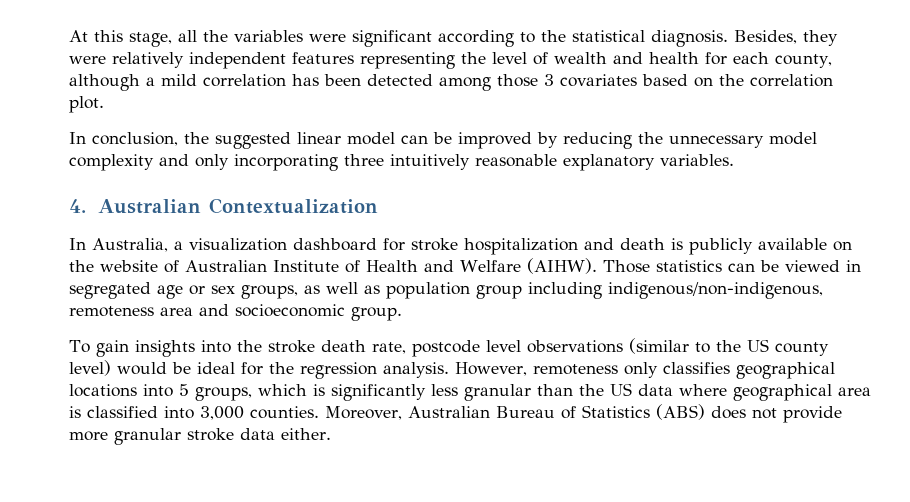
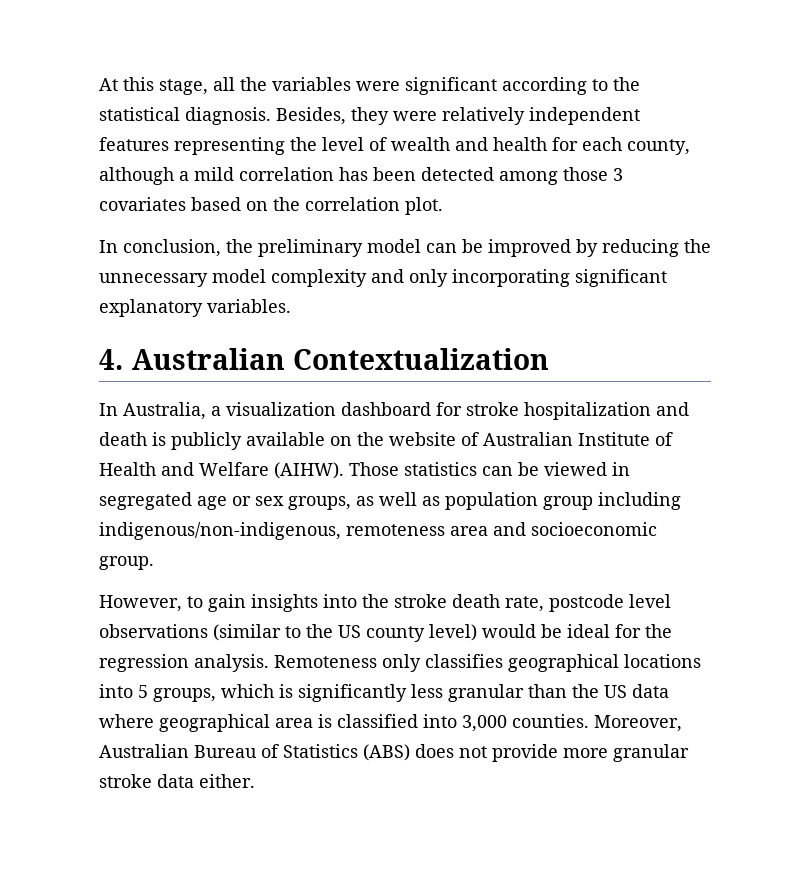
- In conclusion, the suggested linear model can be improved by reducing the unnecessary model complexity and only incorporating three intuitively reasonable explanatory variables.
+ In conclusion, the preliminary model can be improved by reducing the unnecessary model complexity and only incorporating significant explanatory variables.
- To gain insights into the stroke death rate, postcode level observations (similar to the US county level) would be ideal for the regression analysis.
+ However, to gain insights into the stroke death rate, postcode level observations (similar to the US county level) would be ideal for the regression analysis.
- However, remoteness only classifies geographical locations into 5 groups, which is significantly less granular than the US data where geographical area is classified into 3,000 counties.
+ Remoteness only classifies geographical locations into 5 groups, which is significantly less granular than the US data where geographical area is classified into 3,000 counties.

